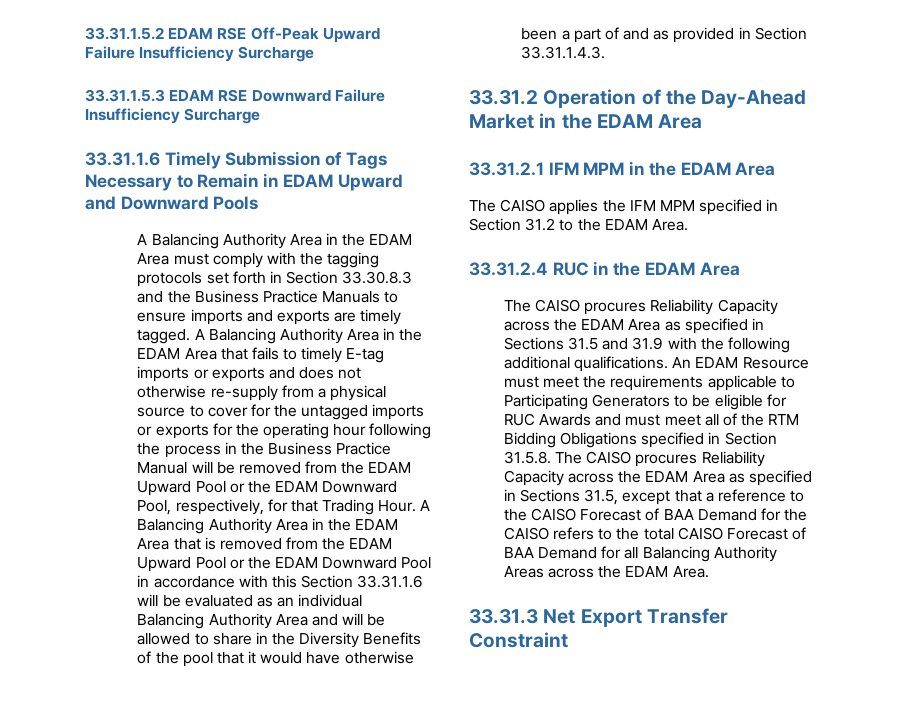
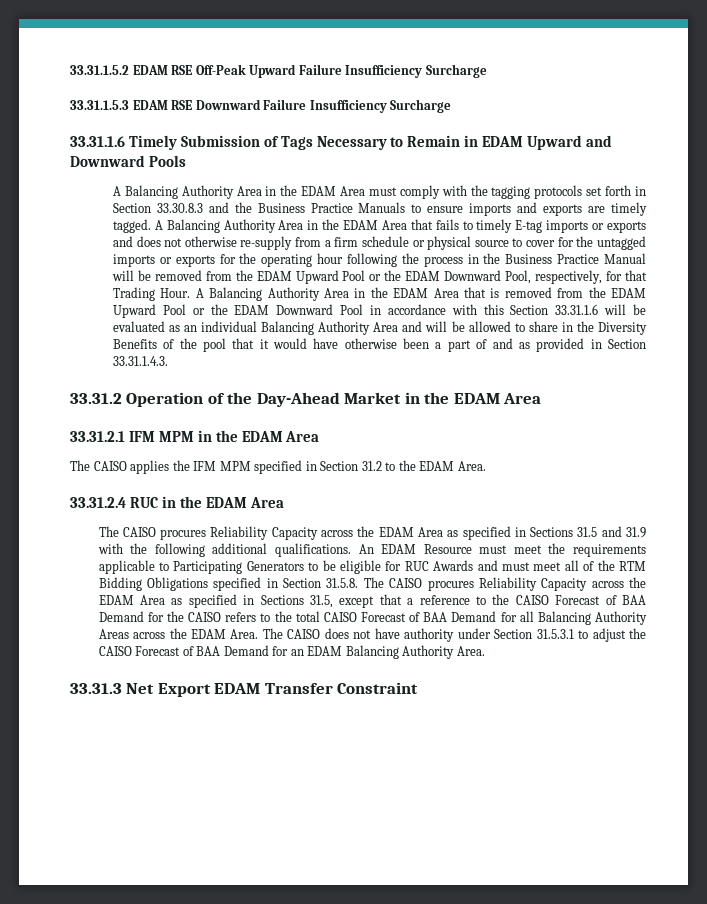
- A Balancing Authority Area in the EDAM Area that fails to timely E-tag imports or exports and does not otherwise re-supply from a physical source to cover for the untagged imports or exports for the operating hour following the process in the Business Practice Manual will be removed from the EDAM Upward Pool or the EDAM Downward Pool, respectively, for that Trading Hour.
+ A Balancing Authority Area in the EDAM Area that fails to timely E-tag imports or exports and does not otherwise re-supply from a firm schedule or physical source to cover for the untagged imports or exports for the operating hour following the process in the Business Practice Manual will be removed from the EDAM Upward Pool or the EDAM Downward Pool, respectively, for that Trading Hour.
+ The CAISO does not have authority under Section 31.5.3.1 to adjust the CAISO Forecast of BAA Demand for an EDAM Balancing Authority Area.
- 33.31.3 Net Export Transfer Constraint
+ 33.31.3 Net Export EDAM Transfer Constraint

